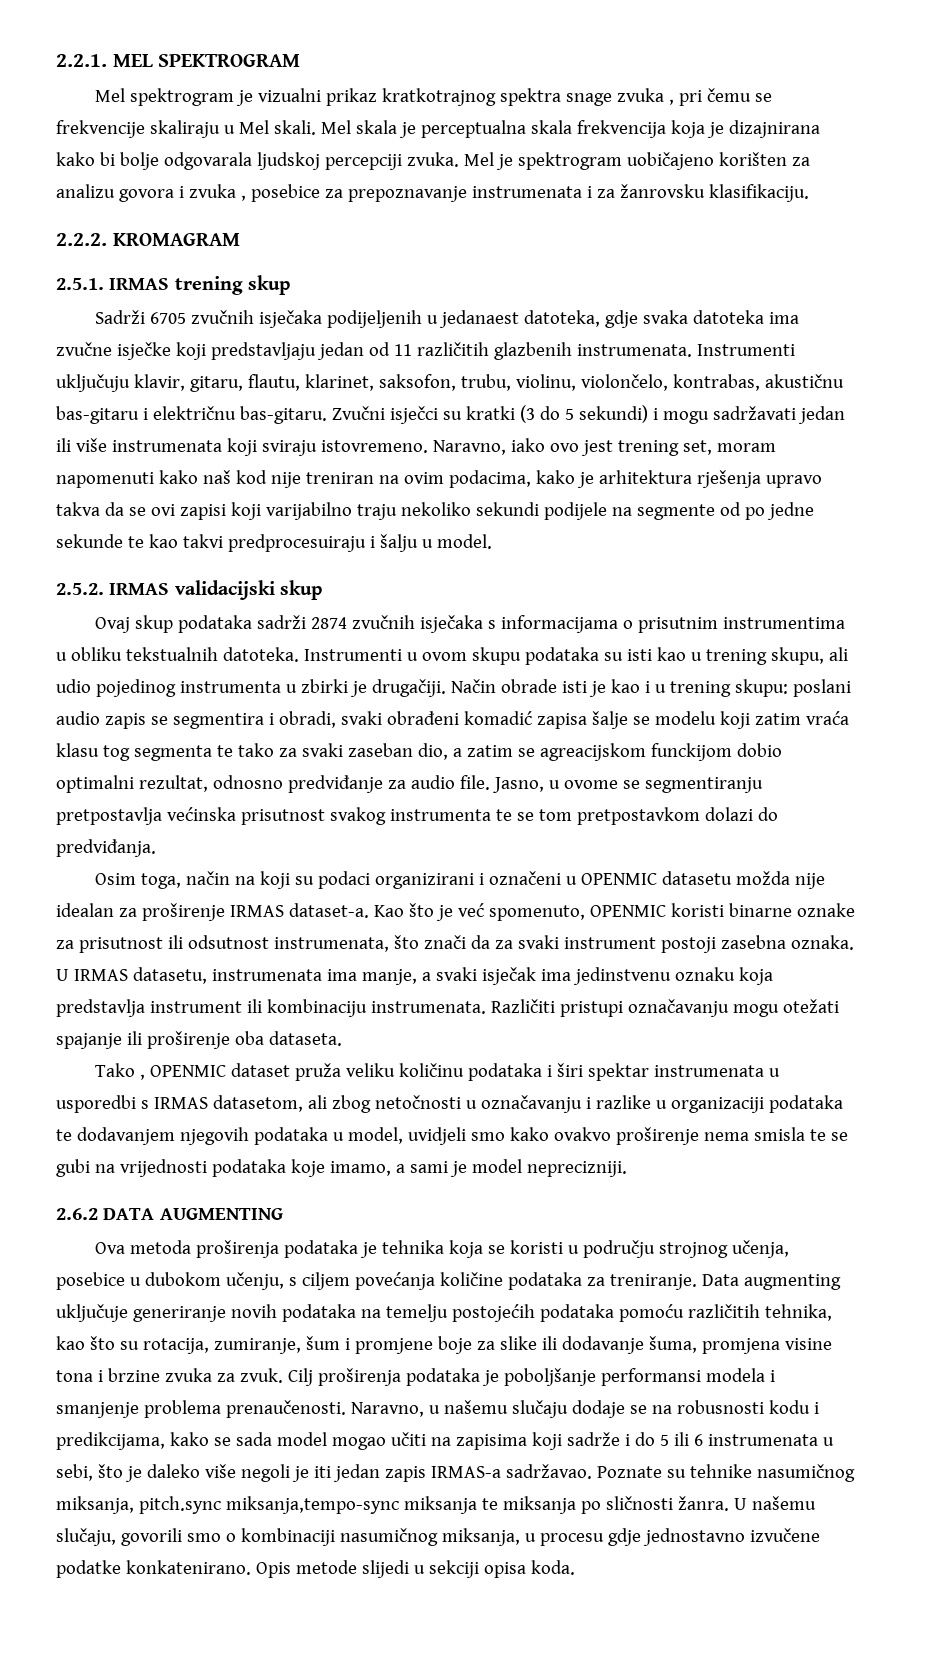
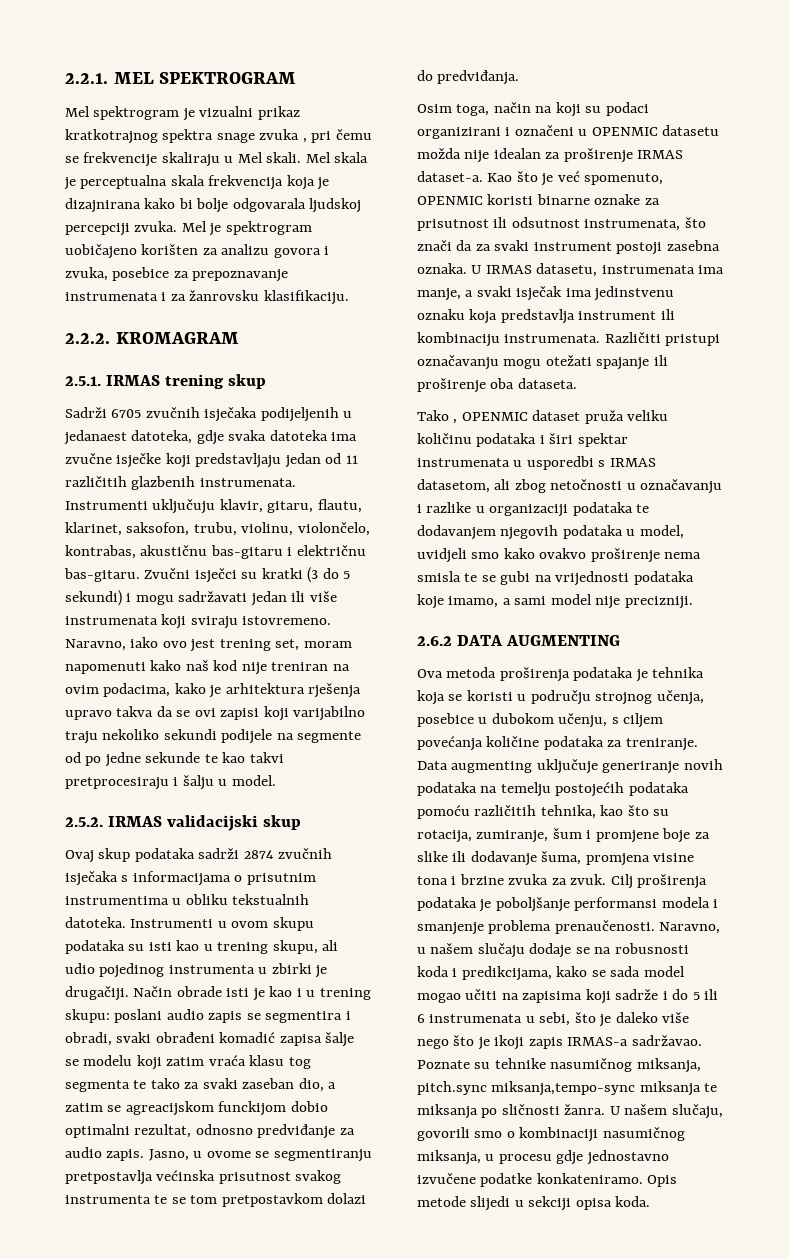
- Mel je spektrogram uobičajeno korišten za analizu govora i zvuka , posebice za prepoznavanje instrumenata i za žanrovsku klasifikaciju.
+ Mel je spektrogram uobičajeno korišten za analizu govora i zvuka, posebice za prepoznavanje instrumenata i za žanrovsku klasifikaciju.
- Naravno, iako ovo jest trening set, moram napomenuti kako naš kod nije treniran na ovim podacima, kako je arhitektura rješenja upravo takva da se ovi zapisi koji varijabilno traju nekoliko sekundi podijele na segmente od po jedne sekunde te kao takvi predprocesuiraju i šalju u model.
+ Naravno, iako ovo jest trening set, moram napomenuti kako naš kod nije treniran na ovim podacima, kako je arhitektura rješenja upravo takva da se ovi zapisi koji varijabilno traju nekoliko sekundi podijele na segmente od po jedne sekunde te kao takvi pretprocesiraju i šalju u model.
- Način obrade isti je kao i u trening skupu: poslani audio zapis se segmentira i obradi, svaki obrađeni komadić zapisa šalje se modelu koji zatim vraća klasu tog segmenta te tako za svaki zaseban dio, a zatim se agreacijskom funckijom dobio optimalni rezultat, odnosno predviđanje za audio file.
+ Način obrade isti je kao i u trening skupu: poslani audio zapis se segmentira i obradi, svaki obrađeni komadić zapisa šalje se modelu koji zatim vraća klasu tog segmenta te tako za svaki zaseban dio, a zatim se agreacijskom funckijom dobio optimalni rezultat, odnosno predviđanje za audio zapis.
- Tako , OPENMIC dataset pruža veliku količinu podataka i širi spektar instrumenata u usporedbi s IRMAS datasetom, ali zbog netočnosti u označavanju i razlike u organizaciji podataka te dodavanjem njegovih podataka u model, uvidjeli smo kako ovakvo proširenje nema smisla te se gubi na vrijednosti podataka koje imamo, a sami je model neprecizniji.
+ Tako , OPENMIC dataset pruža veliku količinu podataka i širi spektar instrumenata u usporedbi s IRMAS datasetom, ali zbog netočnosti u označavanju i razlike u organizaciji podataka te dodavanjem njegovih podataka u model, uvidjeli smo kako ovakvo proširenje nema smisla te se gubi na vrijednosti podataka koje imamo, a sami model nije precizniji.
- Naravno, u našemu slučaju dodaje se na robusnosti kodu i predikcijama, kako se sada model mogao učiti na zapisima koji sadrže i do 5 ili 6 instrumenata u sebi, što je daleko više negoli je iti jedan zapis IRMAS-a sadržavao.
+ Naravno, u našem slučaju dodaje se na robusnosti koda i predikcijama, kako se sada model mogao učiti na zapisima koji sadrže i do 5 ili 6 instrumenata u sebi, što je daleko više nego što je ikoji zapis IRMAS-a sadržavao.
- U našemu slučaju, govorili smo o kombinaciji nasumičnog miksanja, u procesu gdje jednostavno izvučene podatke konkatenirano.
+ U našem slučaju, govorili smo o kombinaciji nasumičnog miksanja, u procesu gdje jednostavno izvučene podatke konkateniramo.

